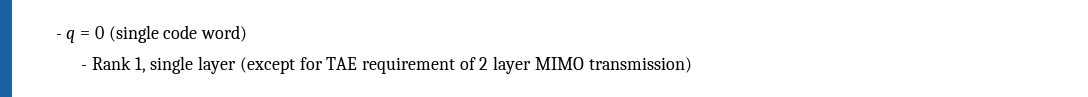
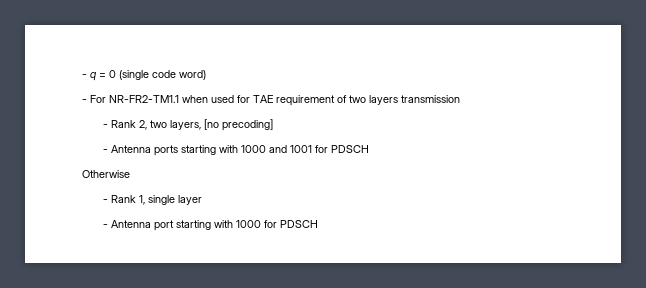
+ - For NR-FR2-TM1.1 when used for TAE requirement of two layers transmission
+ - Rank 2, two layers, [no precoding]
+ - Antenna ports starting with 1000 and 1001 for PDSCH
+ Otherwise
- - Rank 1, single layer (except for TAE requirement of 2 layer MIMO transmission)
+ - Rank 1, single layer
+ - Antenna port starting with 1000 for PDSCH

